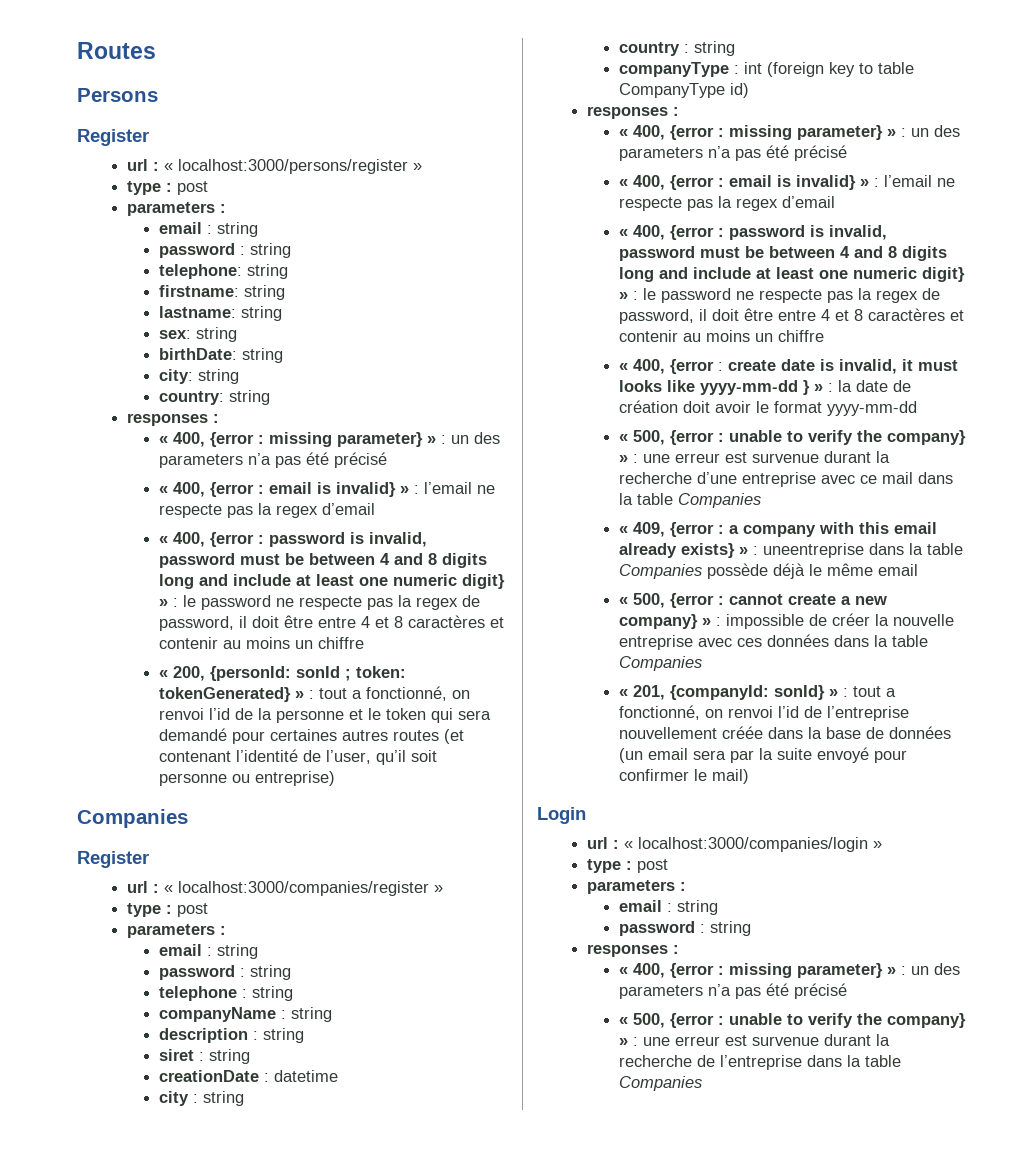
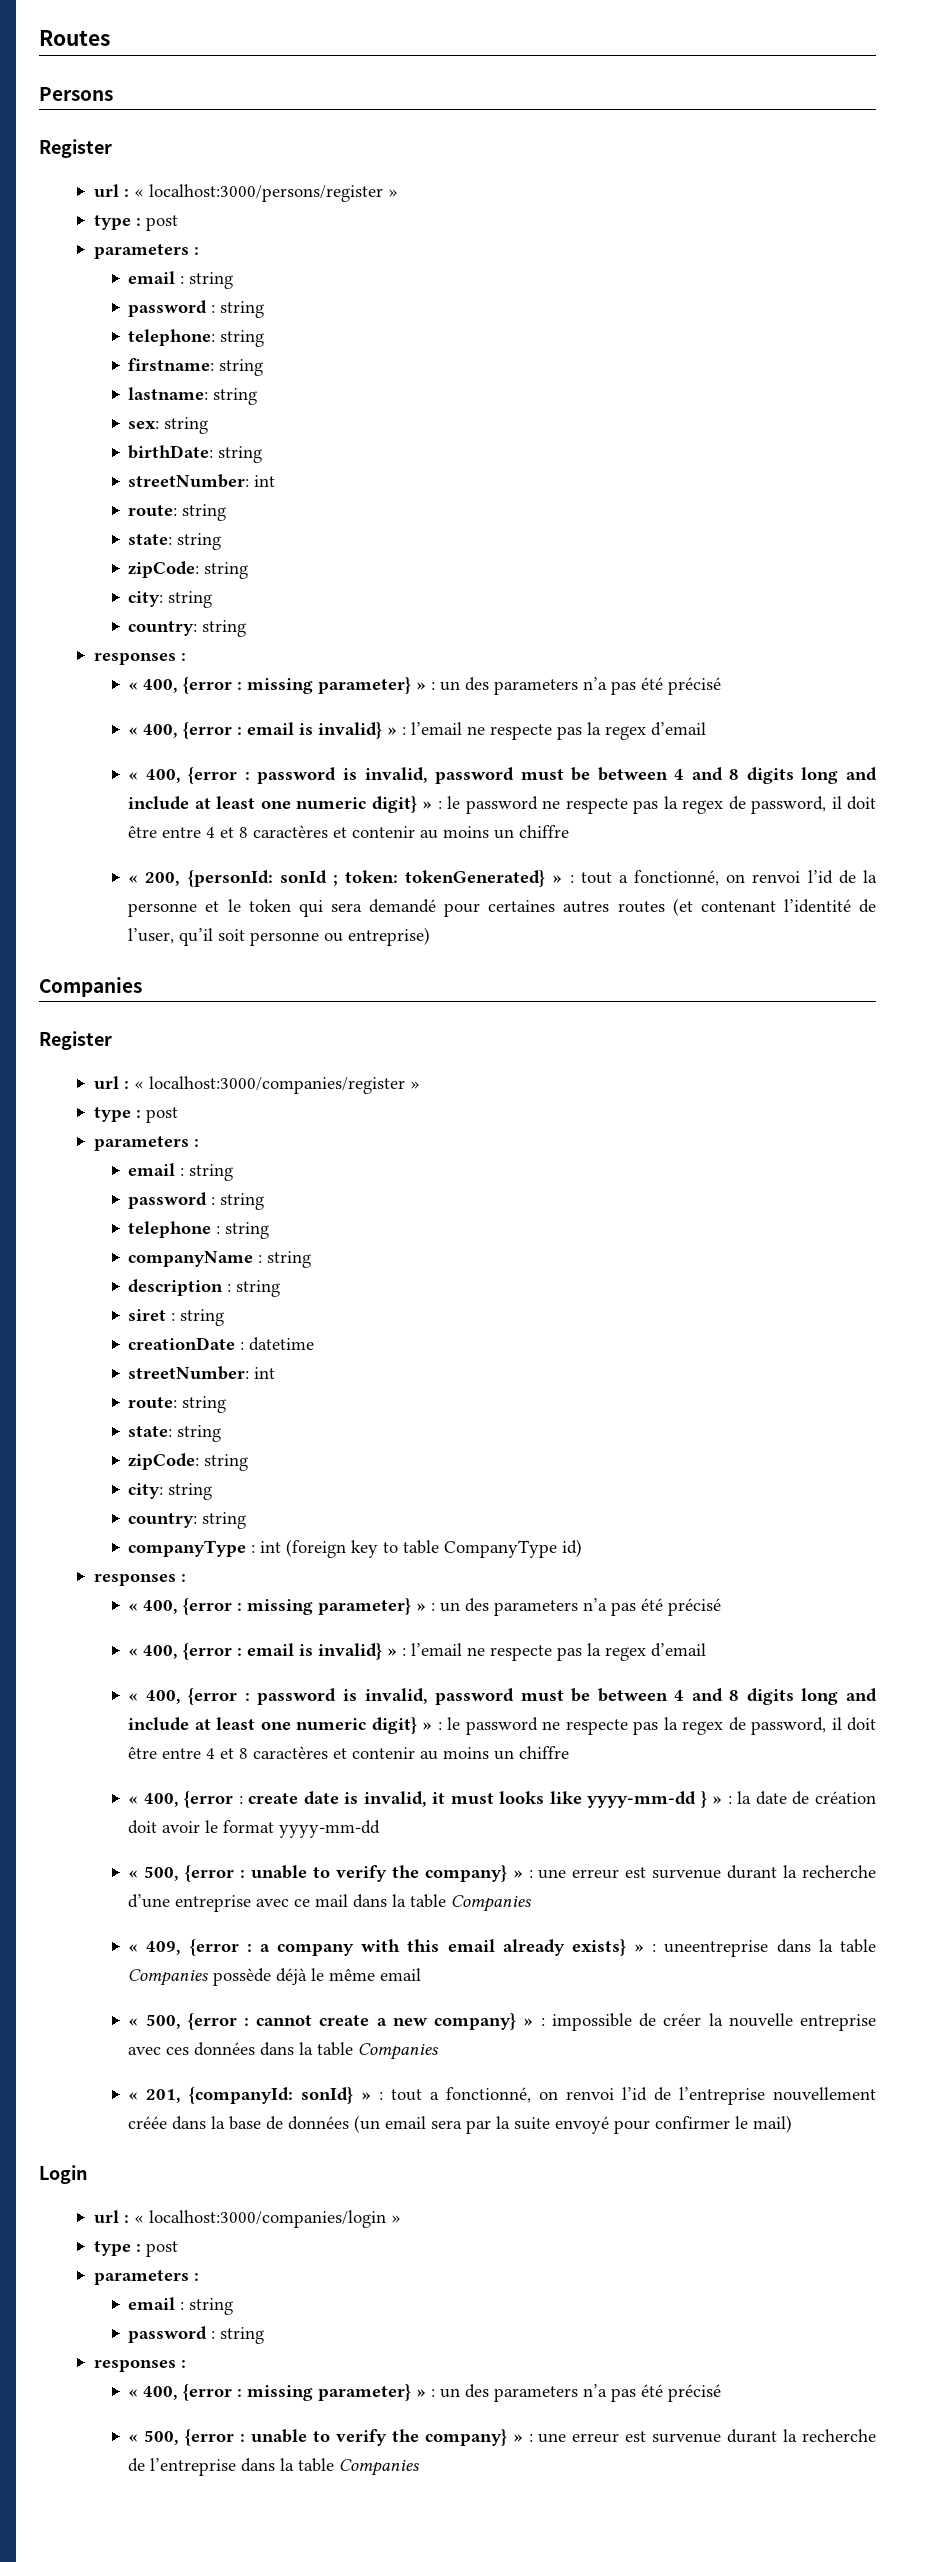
  birthDate: string
+ streetNumber: int
+ route: string
+ state: string
+ zipCode: string
  creationDate : datetime
- city : string
- country : string
+ streetNumber: int
+ route: string
+ state: string
+ zipCode: string
+ city: string
+ country: string

